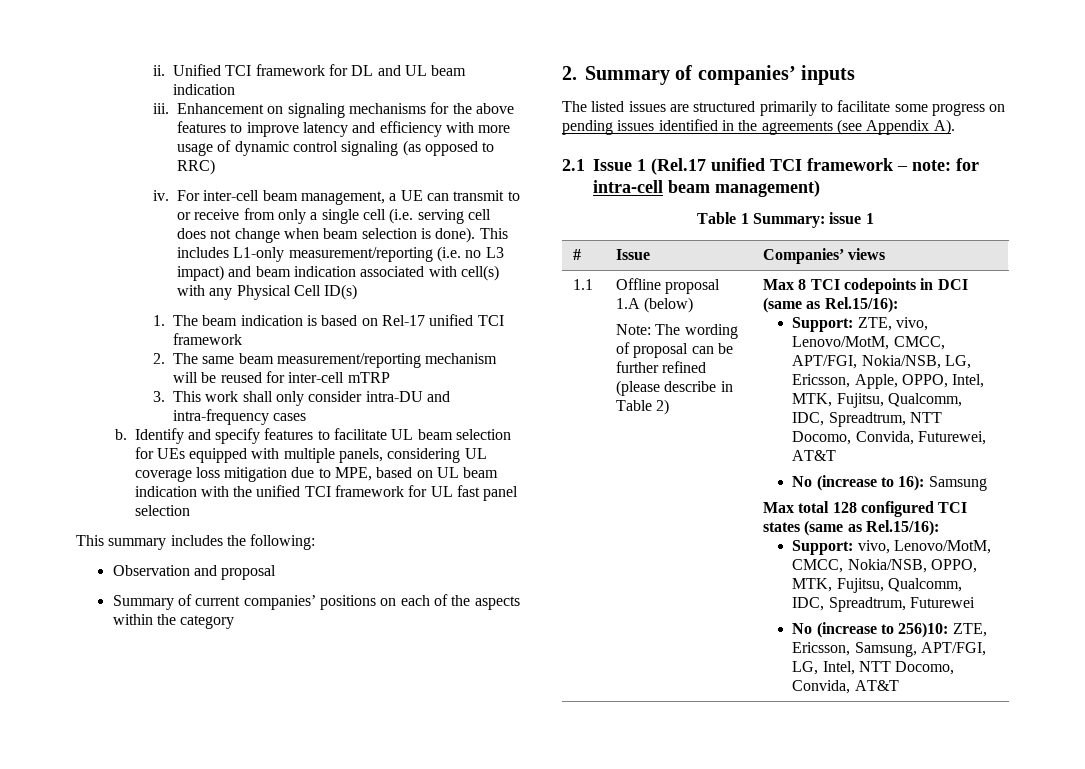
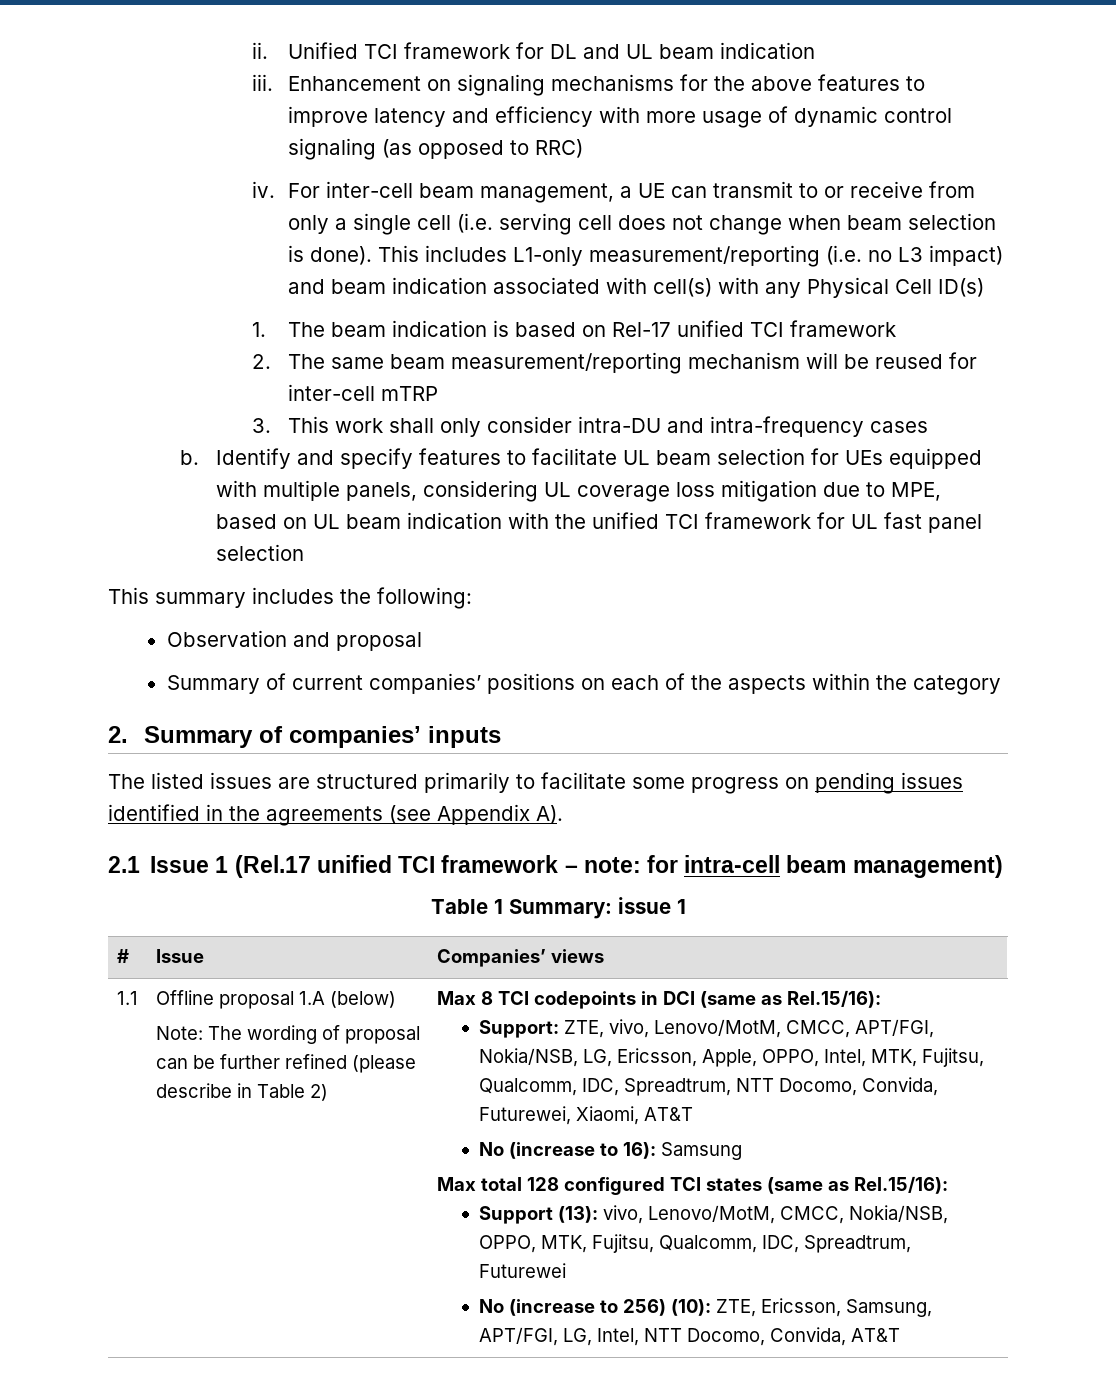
- Support: ZTE, vivo, Lenovo/MotM, CMCC, APT/FGI, Nokia/NSB, LG, Ericsson, Apple, OPPO, Intel, MTK, Fujitsu, Qualcomm, IDC, Spreadtrum, NTT Docomo, Convida, Futurewei, AT&T
+ Support: ZTE, vivo, Lenovo/MotM, CMCC, APT/FGI, Nokia/NSB, LG, Ericsson, Apple, OPPO, Intel, MTK, Fujitsu, Qualcomm, IDC, Spreadtrum, NTT Docomo, Convida, Futurewei, Xiaomi, AT&T
- Support: vivo, Lenovo/MotM, CMCC, Nokia/NSB, OPPO, MTK, Fujitsu, Qualcomm, IDC, Spreadtrum, Futurewei
+ Support (13): vivo, Lenovo/MotM, CMCC, Nokia/NSB, OPPO, MTK, Fujitsu, Qualcomm, IDC, Spreadtrum, Futurewei
- No (increase to 256)10: ZTE, Ericsson, Samsung, APT/FGI, LG, Intel, NTT Docomo, Convida, AT&T
+ No (increase to 256) (10): ZTE, Ericsson, Samsung, APT/FGI, LG, Intel, NTT Docomo, Convida, AT&T

